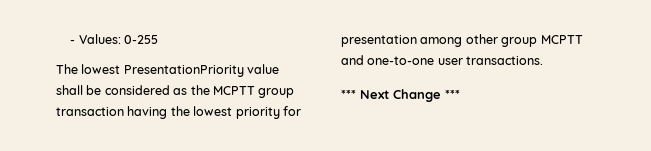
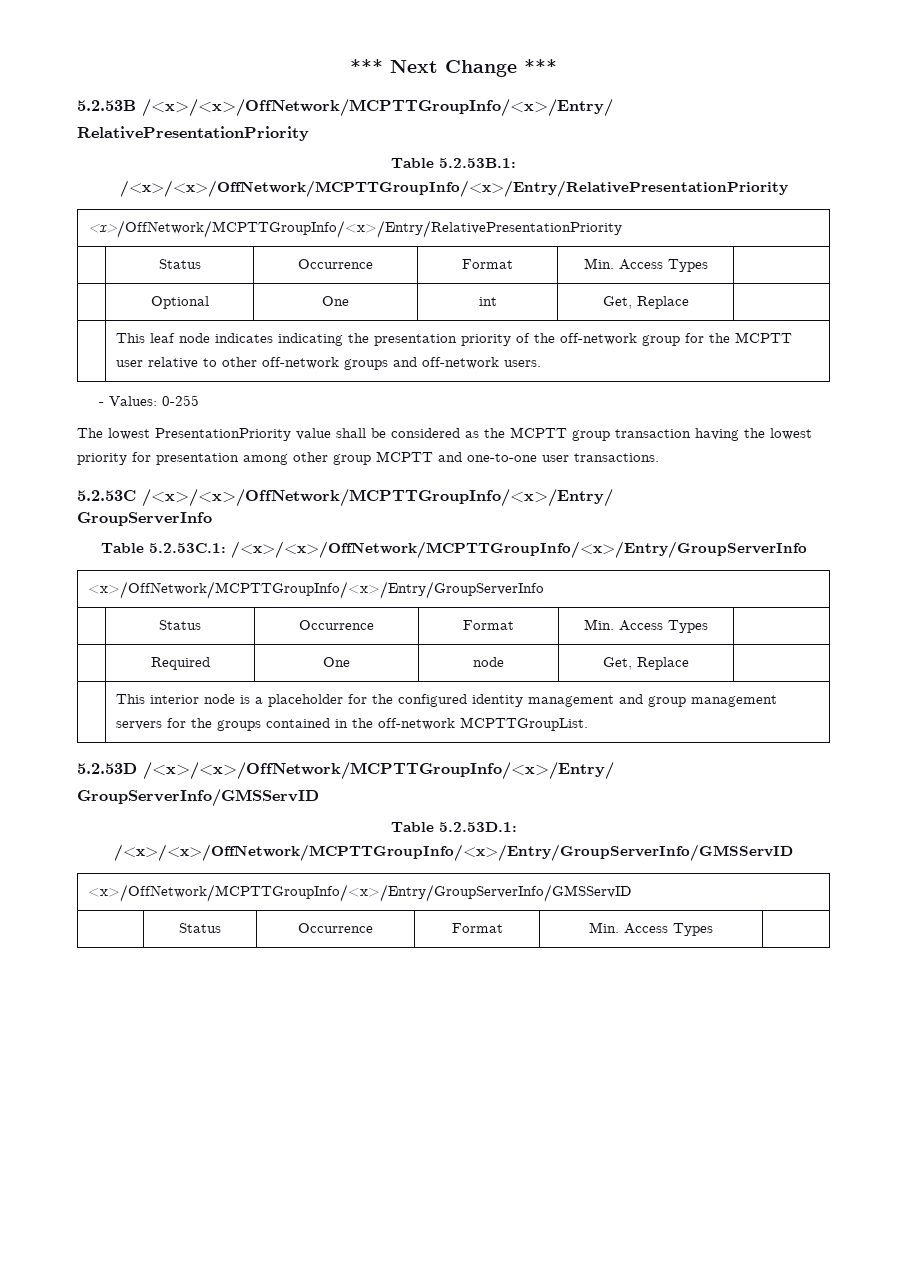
+ *** Next Change ***
+ 5.2.53B /<x>/<x>/OffNetwork/MCPTTGroupInfo/<x>/Entry/
+ RelativePresentationPriority
+ Table 5.2.53B.1: /<x>/<x>/OffNetwork/MCPTTGroupInfo/<x>/Entry/RelativePresentationPriority
+ <x>/OffNetwork/MCPTTGroupInfo/<x>/Entry/RelativePresentationPriority
+ | Status | Occurrence | Format | Min. Access Types |
+ | Optional | One | int | Get, Replace |
+ | This leaf node indicates indicating the presentation priority of the off-network group for the MCPTT user relative to other off-network groups and off-network users.
- *** Next Change ***
+ 5.2.53C /<x>/<x>/OffNetwork/MCPTTGroupInfo/<x>/Entry/
+ GroupServerInfo
+ Table 5.2.53C.1: /<x>/<x>/OffNetwork/MCPTTGroupInfo/<x>/Entry/GroupServerInfo
+ <x>/OffNetwork/MCPTTGroupInfo/<x>/Entry/GroupServerInfo
+ | Status | Occurrence | Format | Min. Access Types |
+ | Required | One | node | Get, Replace |
+ | This interior node is a placeholder for the configured identity management and group management servers for the groups contained in the off-network MCPTTGroupList.
+ 5.2.53D /<x>/<x>/OffNetwork/MCPTTGroupInfo/<x>/Entry/
+ GroupServerInfo/GMSServID
+ Table 5.2.53D.1: /<x>/<x>/OffNetwork/MCPTTGroupInfo/<x>/Entry/GroupServerInfo/GMSServID
+ <x>/OffNetwork/MCPTTGroupInfo/<x>/Entry/GroupServerInfo/GMSServID
+ | Status | Occurrence | Format | Min. Access Types |

